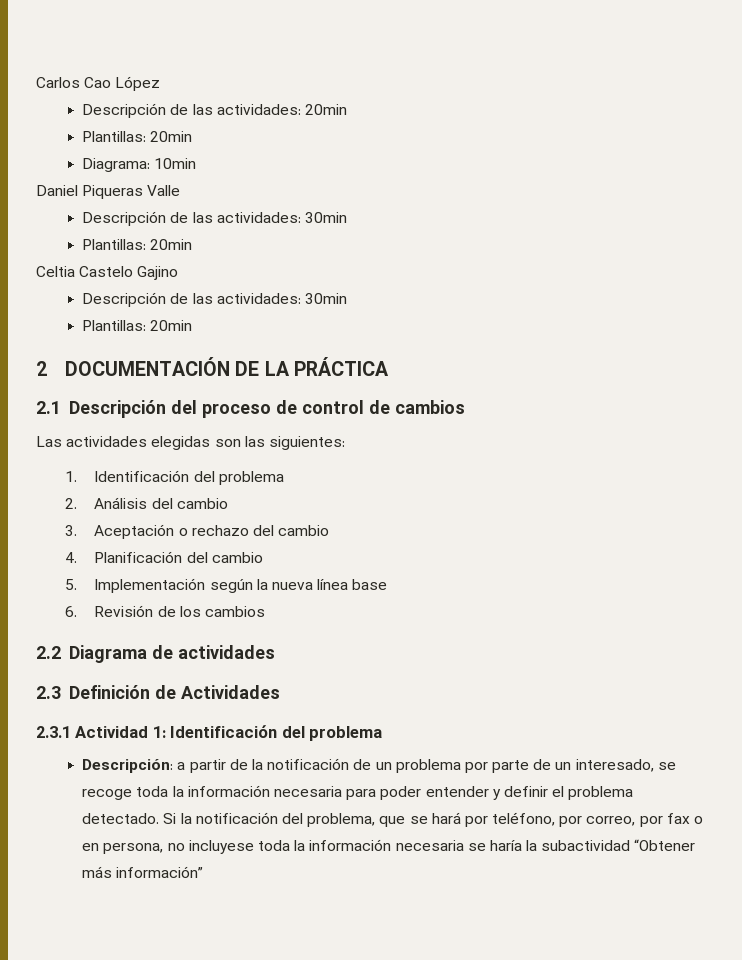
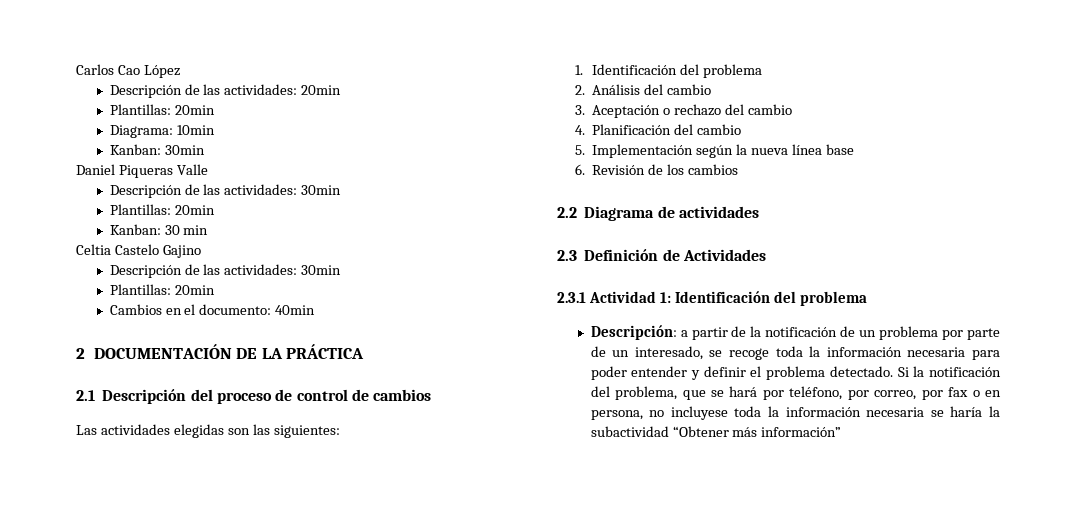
+ Kanban: 30min
+ Kanban: 30 min
+ Cambios en el documento: 40min

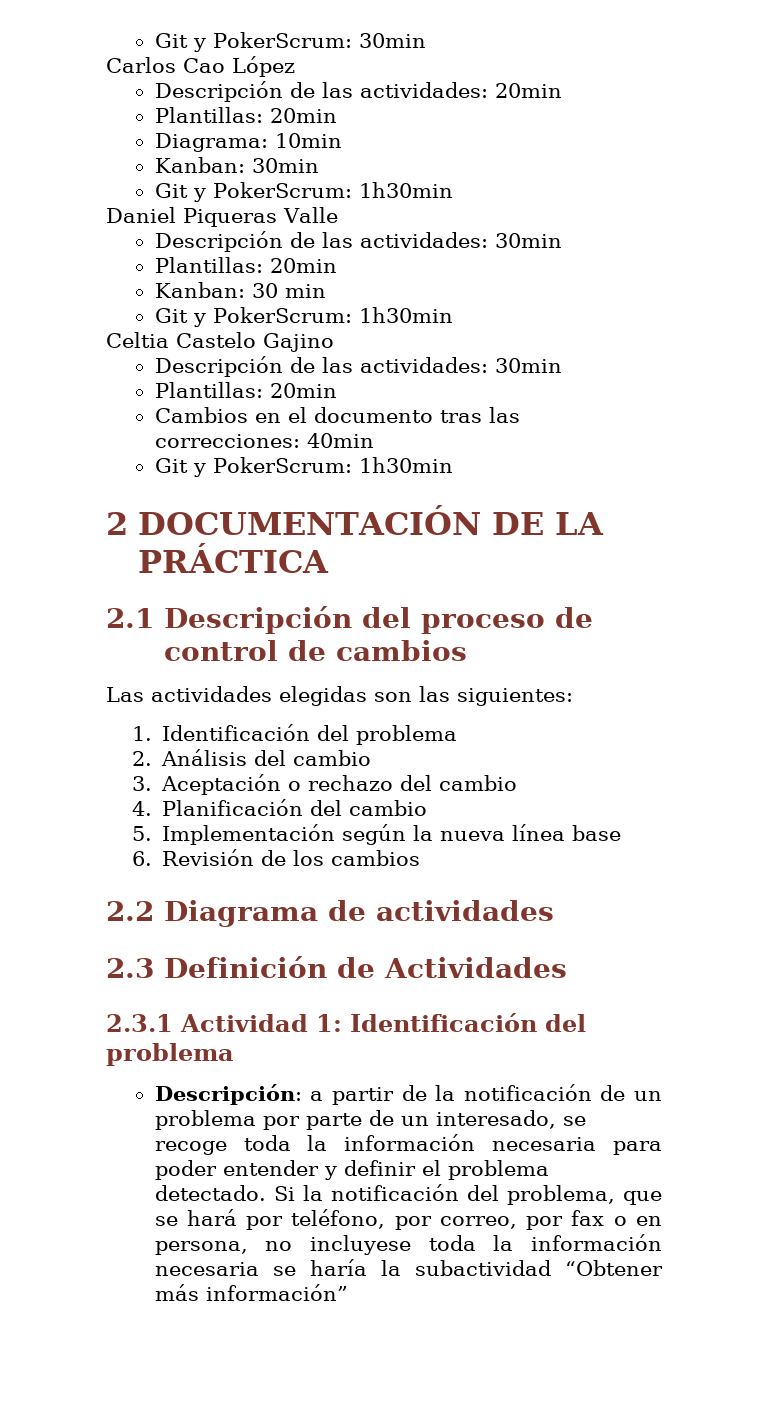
+ Git y PokerScrum: 30min
  Kanban: 30min
+ Git y PokerScrum: 1h30min
  Kanban: 30 min
+ Git y PokerScrum: 1h30min
- Cambios en el documento: 40min
+ Cambios en el documento tras las correcciones: 40min
+ Git y PokerScrum: 1h30min

